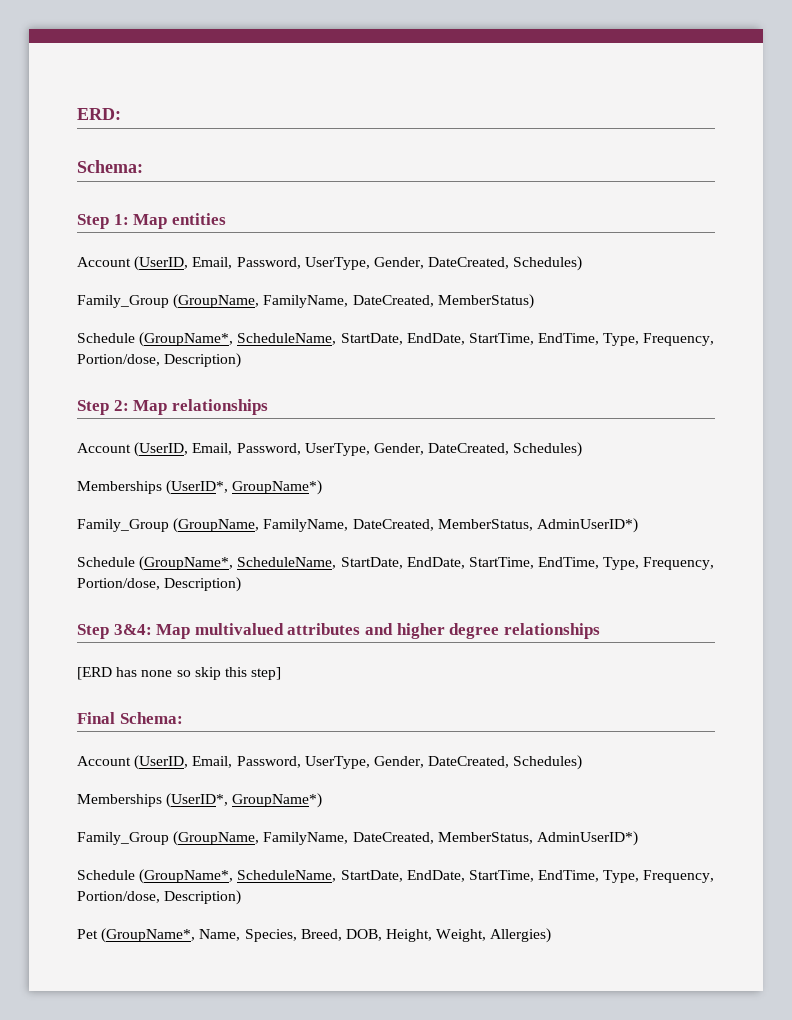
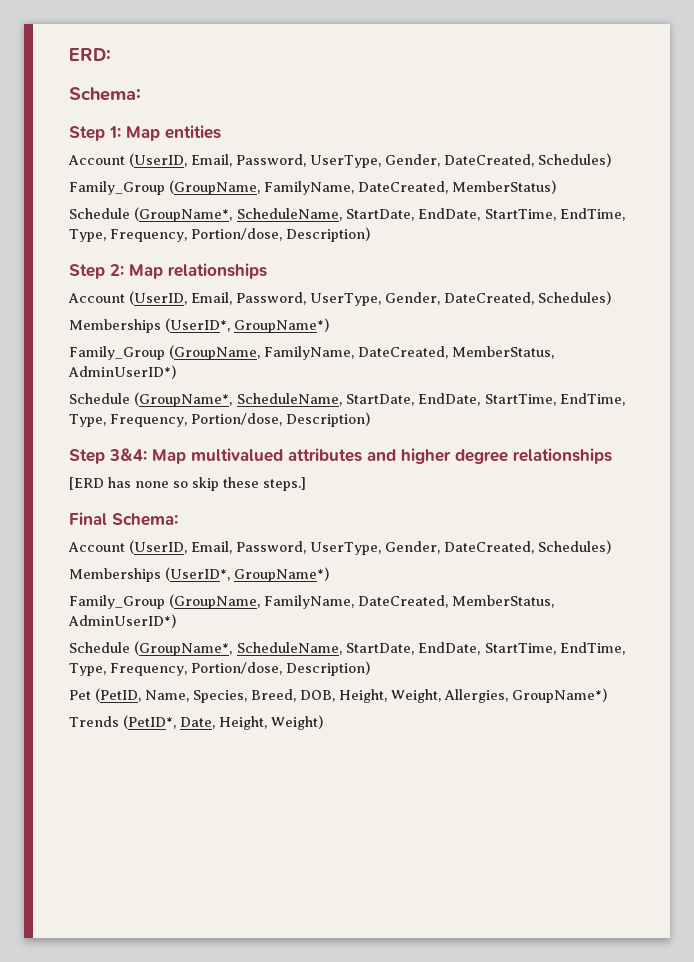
- [ERD has none so skip this step]
+ [ERD has none so skip these steps.]
- Pet (GroupName*, Name, Species, Breed, DOB, Height, Weight, Allergies)
+ Pet (PetID, Name, Species, Breed, DOB, Height, Weight, Allergies, GroupName*)
+ Trends (PetID*, Date, Height, Weight)

